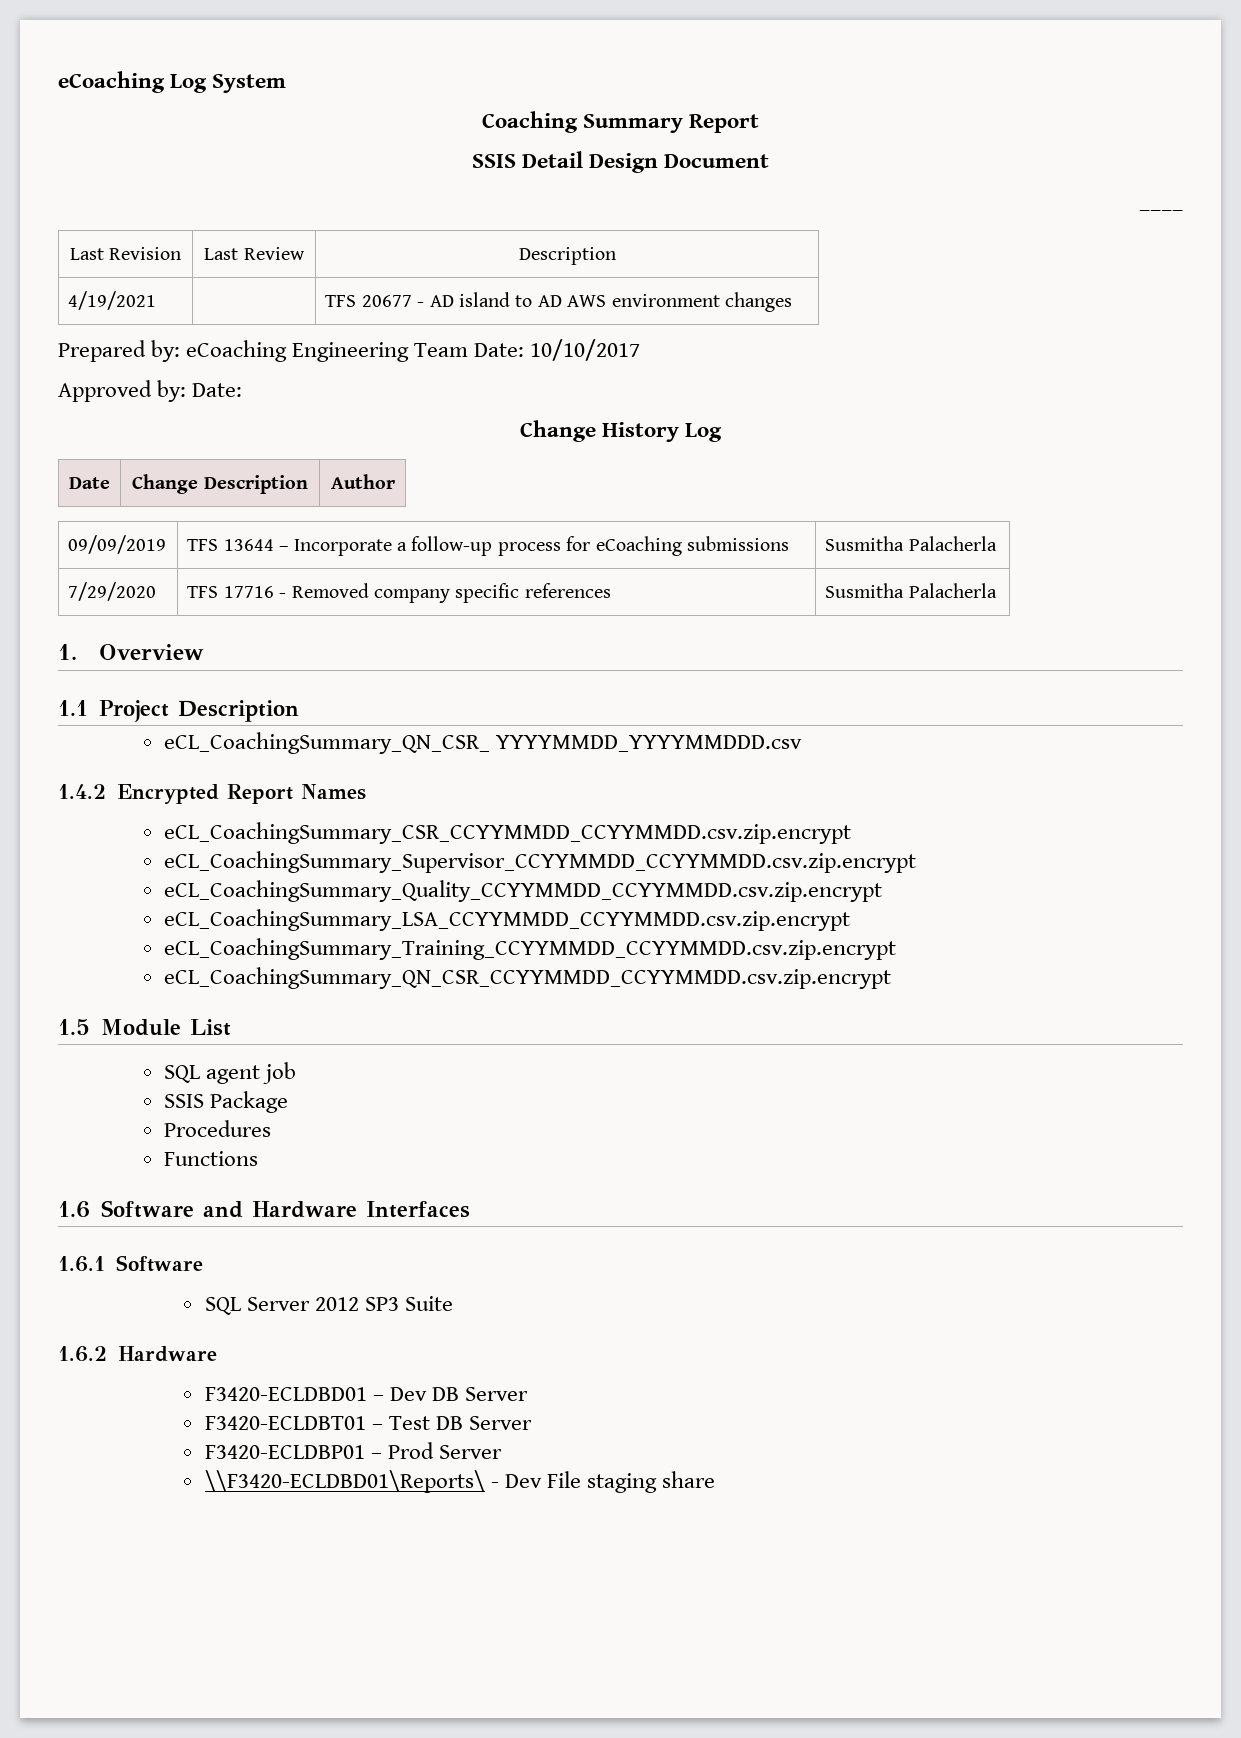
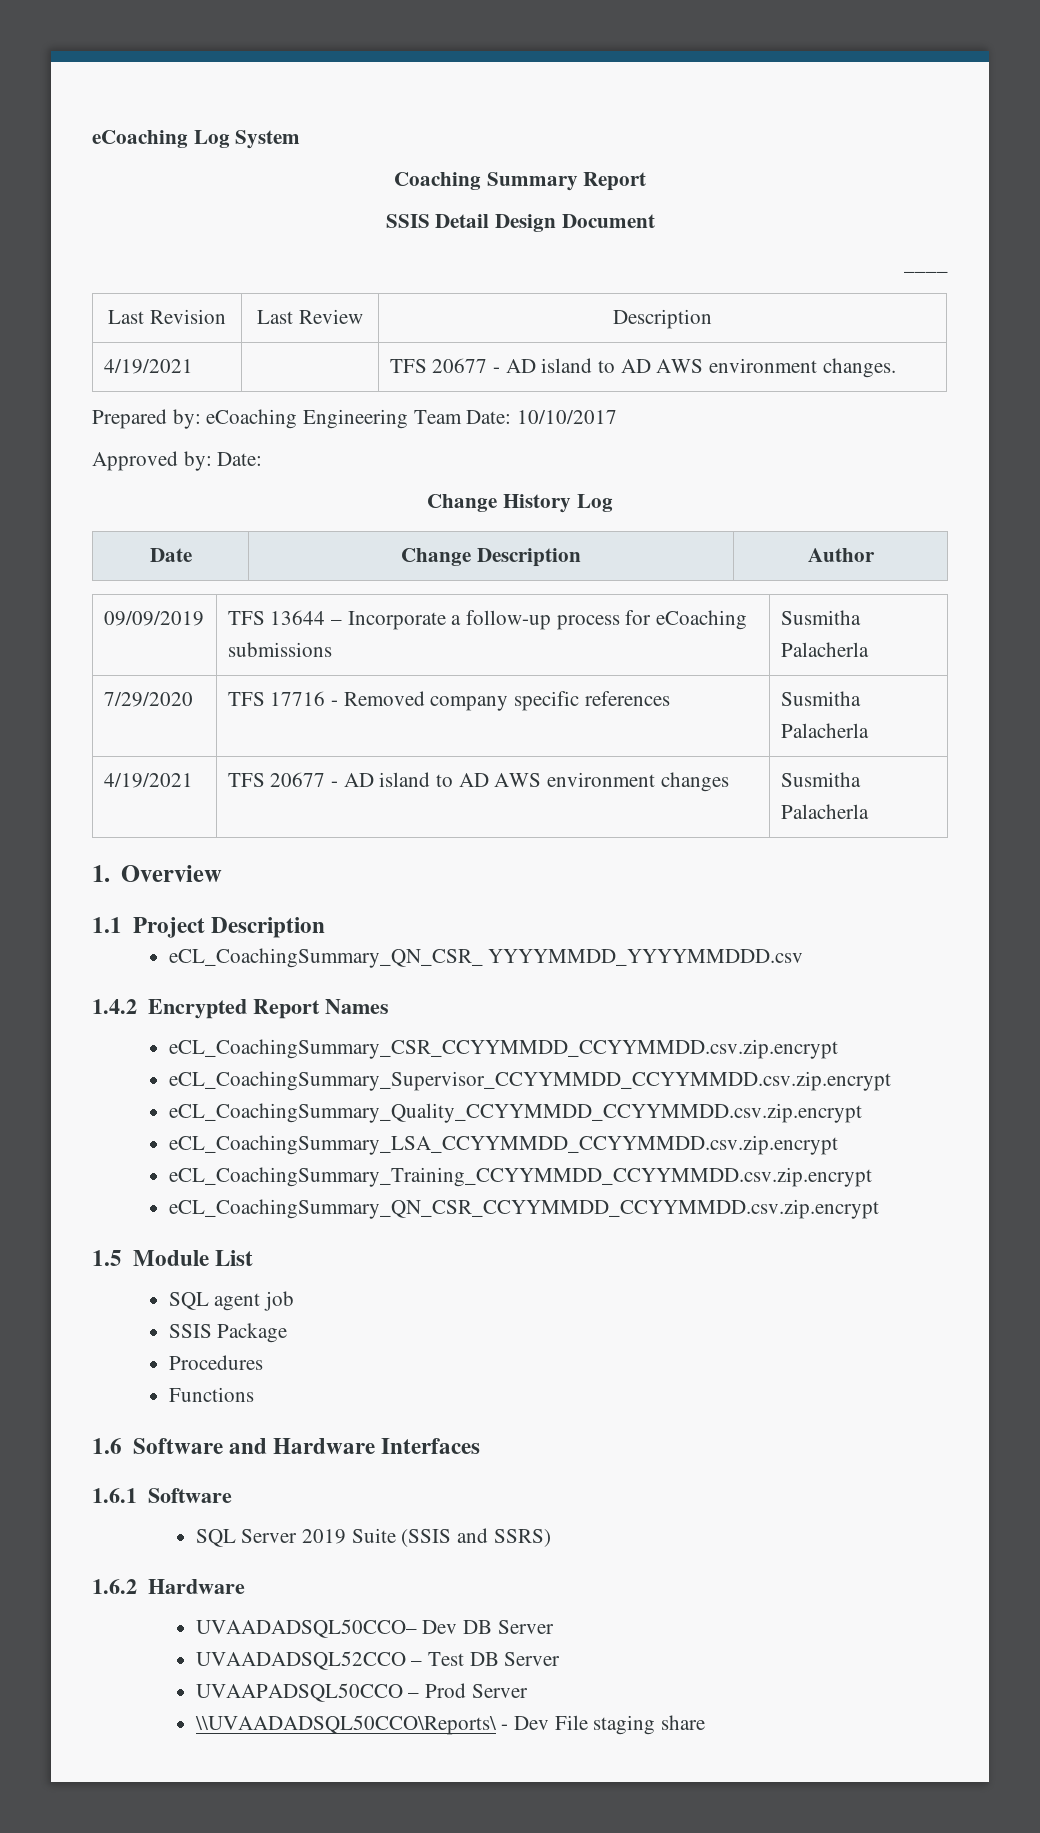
- 4/19/2021 | | TFS 20677 - AD island to AD AWS environment changes
+ 4/19/2021 | | TFS 20677 - AD island to AD AWS environment changes.
+ 4/19/2021 | TFS 20677 - AD island to AD AWS environment changes | Susmitha Palacherla
- SQL Server 2012 SP3 Suite
+ SQL Server 2019 Suite (SSIS and SSRS)
- F3420-ECLDBD01 – Dev DB Server
+ UVAADADSQL50CCO– Dev DB Server
- F3420-ECLDBT01 – Test DB Server
+ UVAADADSQL52CCO – Test DB Server
- F3420-ECLDBP01 – Prod Server
+ UVAAPADSQL50CCO – Prod Server
- \\F3420-ECLDBD01\Reports\ - Dev File staging share
+ \\UVAADADSQL50CCO\Reports\ - Dev File staging share

